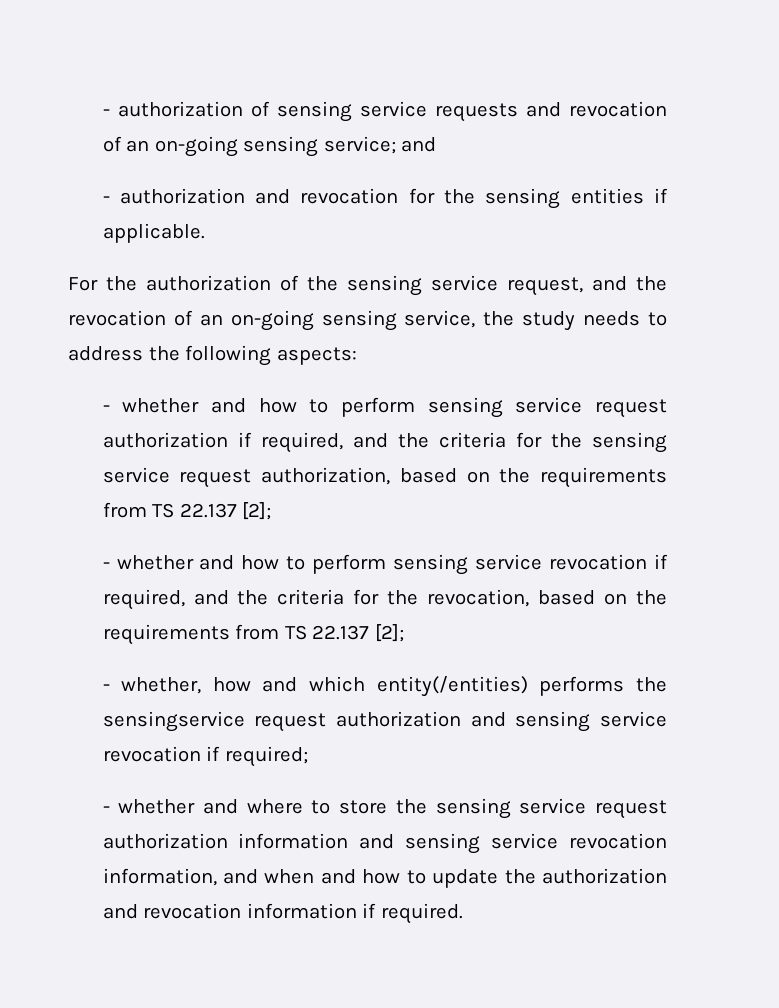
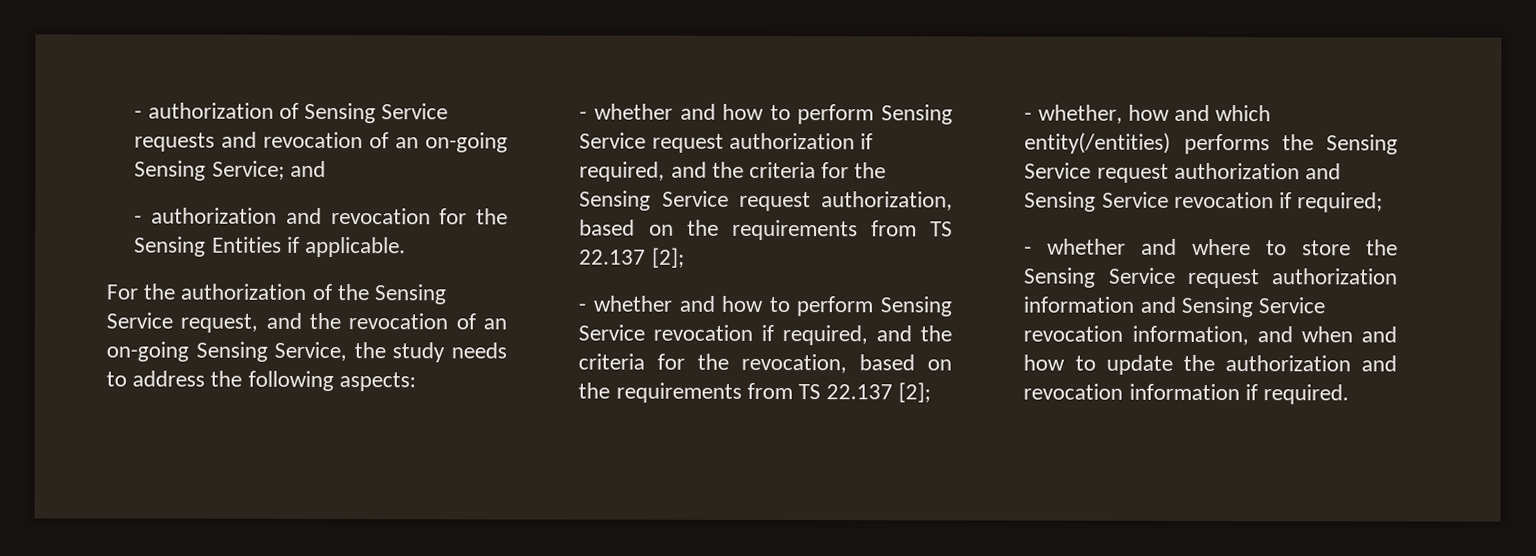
- - authorization of sensing service requests and revocation of an on-going sensing service; and
+ - authorization of Sensing Service requests and revocation of an on-going Sensing Service; and
- - authorization and revocation for the sensing entities if applicable.
+ - authorization and revocation for the Sensing Entities if applicable.
- For the authorization of the sensing service request, and the revocation of an on-going sensing service, the study needs to address the following aspects:
+ For the authorization of the Sensing Service request, and the revocation of an on-going Sensing Service, the study needs to address the following aspects:
- - whether and how to perform sensing service request authorization if required, and the criteria for the sensing service request authorization, based on the requirements from TS 22.137 [2];
+ - whether and how to perform Sensing Service request authorization if required, and the criteria for the Sensing Service request authorization, based on the requirements from TS 22.137 [2];
- - whether and how to perform sensing service revocation if required, and the criteria for the revocation, based on the requirements from TS 22.137 [2];
+ - whether and how to perform Sensing Service revocation if required, and the criteria for the revocation, based on the requirements from TS 22.137 [2];
- - whether, how and which entity(/entities) performs the sensingservice request authorization and sensing service revocation if required;
+ - whether, how and which entity(/entities) performs the Sensing Service request authorization and Sensing Service revocation if required;
- - whether and where to store the sensing service request authorization information and sensing service revocation information, and when and how to update the authorization and revocation information if required.
+ - whether and where to store the Sensing Service request authorization information and Sensing Service revocation information, and when and how to update the authorization and revocation information if required.

